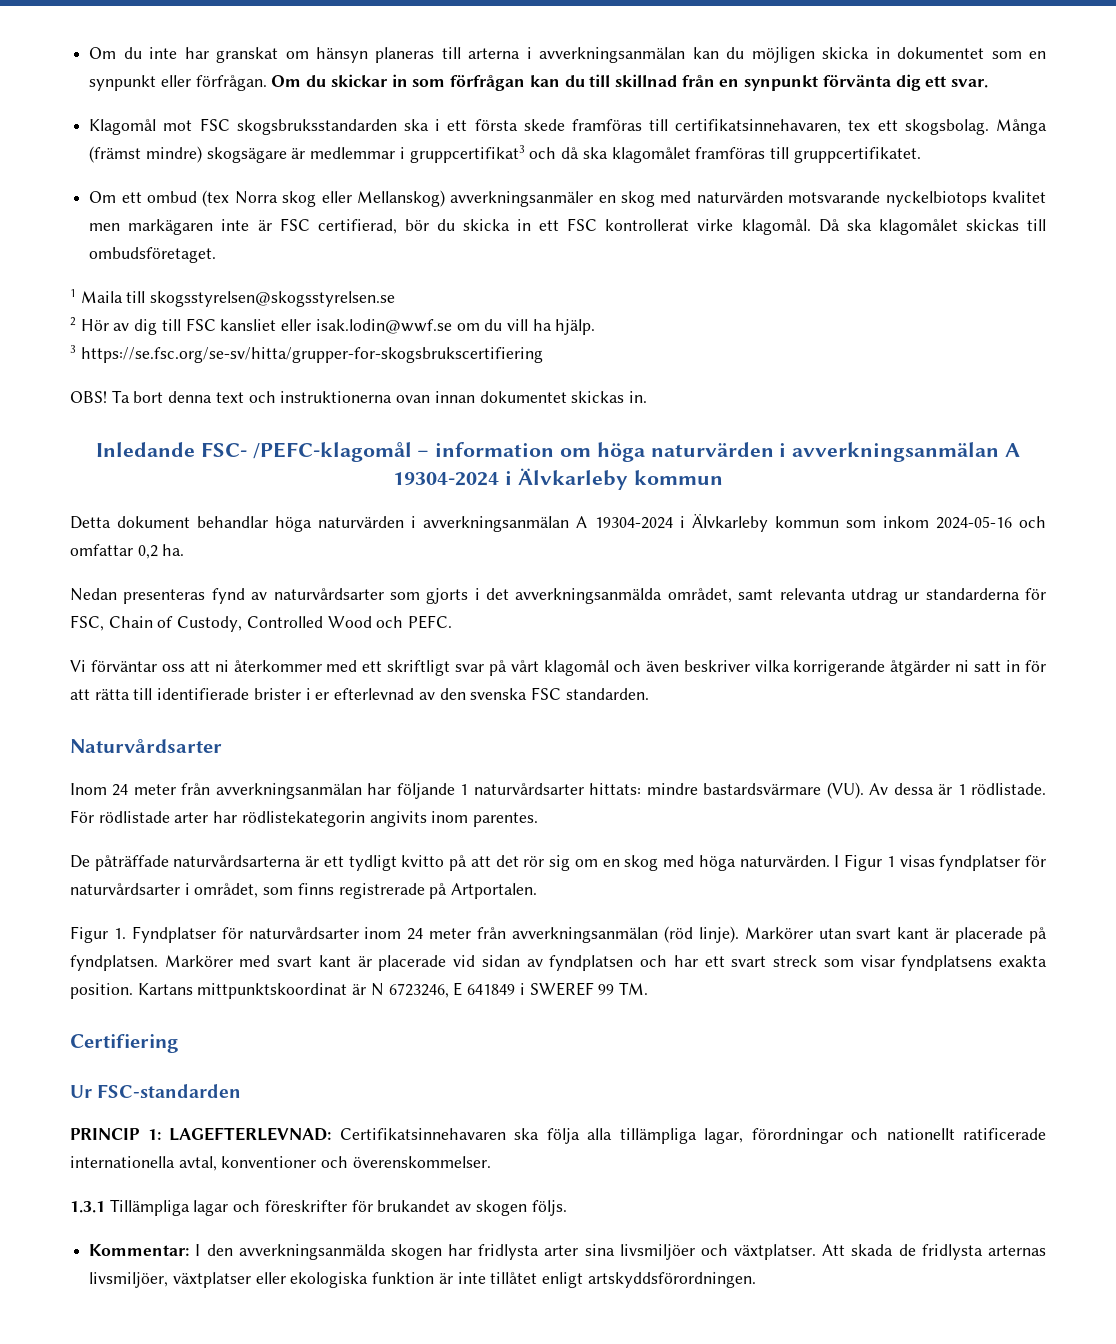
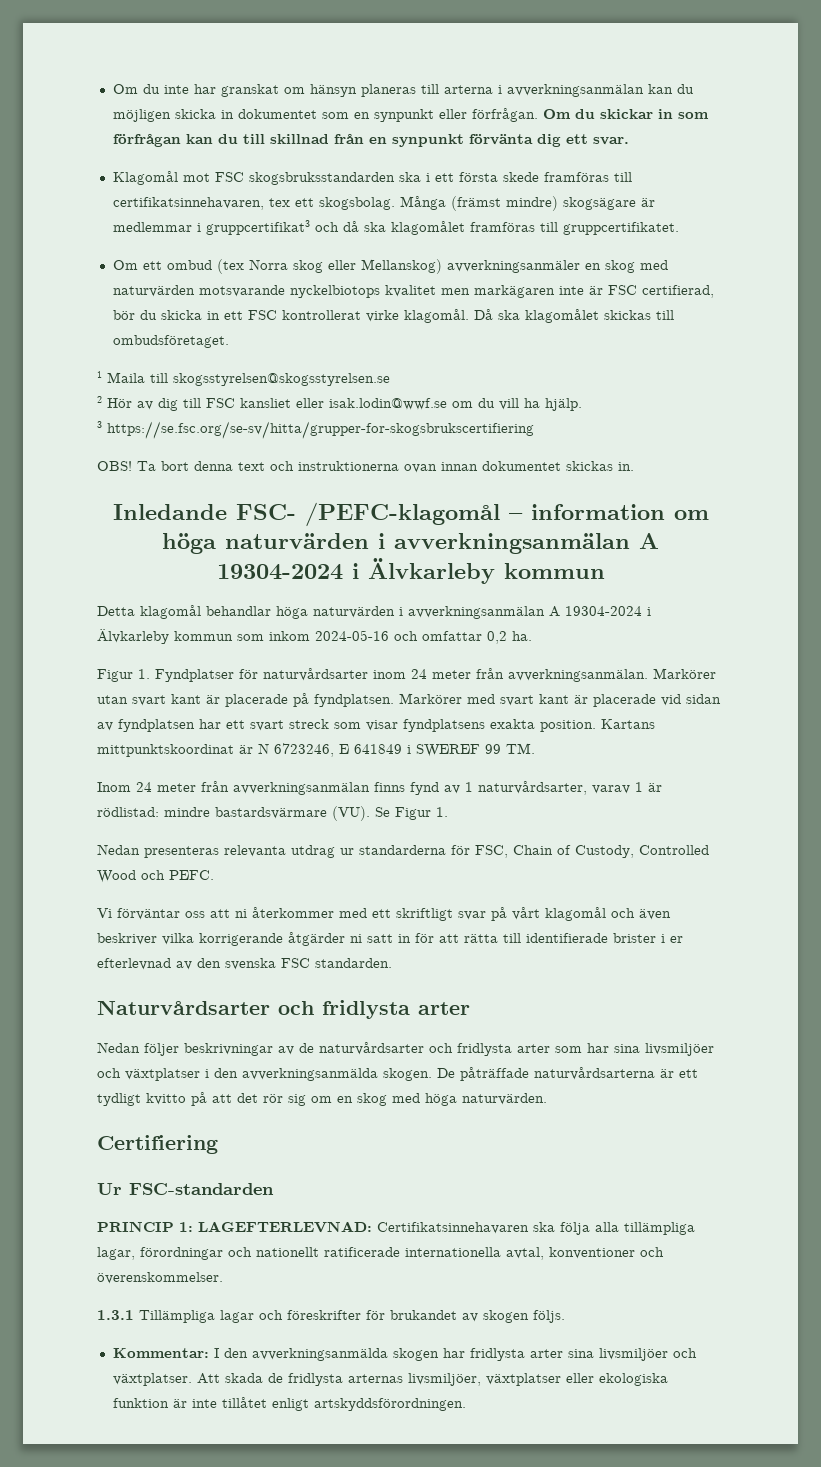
- Detta dokument behandlar höga naturvärden i avverkningsanmälan A 19304-2024 i Älvkarleby kommun som inkom 2024-05-16 och omfattar 0,2 ha.
+ Detta klagomål behandlar höga naturvärden i avverkningsanmälan A 19304-2024 i Älvkarleby kommun som inkom 2024-05-16 och omfattar 0,2 ha.
- Nedan presenteras fynd av naturvårdsarter som gjorts i det avverkningsanmälda området, samt relevanta utdrag ur standarderna för FSC, Chain of Custody, Controlled Wood och PEFC.
+ Figur 1. Fyndplatser för naturvårdsarter inom 24 meter från avverkningsanmälan. Markörer utan svart kant är placerade på fyndplatsen. Markörer med svart kant är placerade vid sidan av fyndplatsen har ett svart streck som visar fyndplatsens exakta position. Kartans mittpunktskoordinat är N 6723246, E 641849 i SWEREF 99 TM.
+ Inom 24 meter från avverkningsanmälan finns fynd av 1 naturvårdsarter, varav 1 är rödlistad: mindre bastardsvärmare (VU). Se Figur 1.
+ Nedan presenteras relevanta utdrag ur standarderna för FSC, Chain of Custody, Controlled Wood och PEFC.
- Naturvårdsarter
- Inom 24 meter från avverkningsanmälan har följande 1 naturvårdsarter hittats: mindre bastardsvärmare (VU). Av dessa är 1 rödlistade. För rödlistade arter har rödlistekategorin angivits inom parentes.
- De påträffade naturvårdsarterna är ett tydligt kvitto på att det rör sig om en skog med höga naturvärden. I Figur 1 visas fyndplatser för naturvårdsarter i området, som finns registrerade på Artportalen.
- Figur 1. Fyndplatser för naturvårdsarter inom 24 meter från avverkningsanmälan (röd linje). Markörer utan svart kant är placerade på fyndplatsen. Markörer med svart kant är placerade vid sidan av fyndplatsen och har ett svart streck som visar fyndplatsens exakta position. Kartans mittpunktskoordinat är N 6723246, E 641849 i SWEREF 99 TM.
+ Naturvårdsarter och fridlysta arter
+ Nedan följer beskrivningar av de naturvårdsarter och fridlysta arter som har sina livsmiljöer och växtplatser i den avverkningsanmälda skogen. De påträffade naturvårdsarterna är ett tydligt kvitto på att det rör sig om en skog med höga naturvärden.

